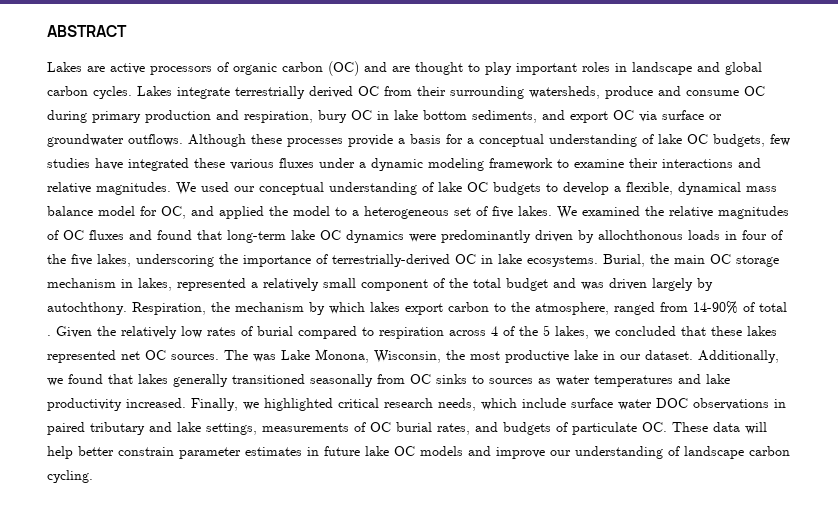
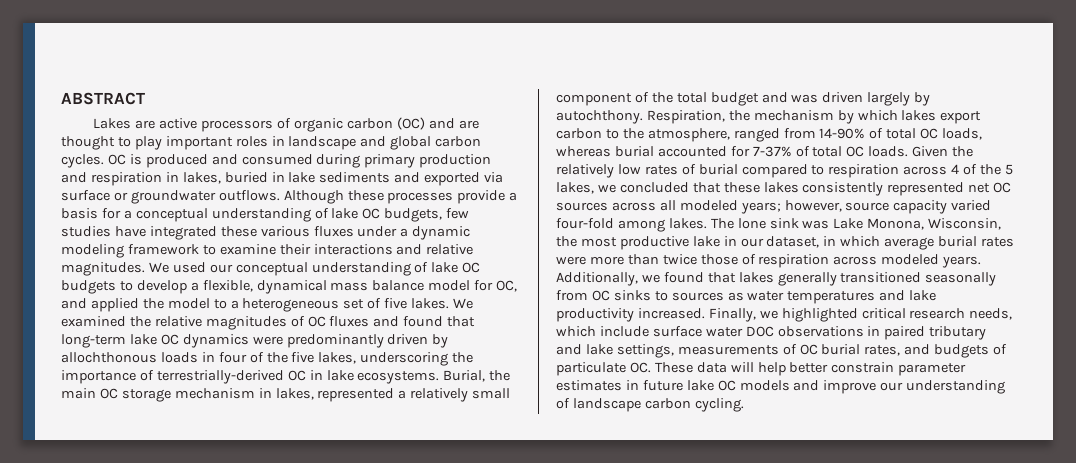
- Lakes integrate terrestrially derived OC from their surrounding watersheds, produce and consume OC during primary production and respiration, bury OC in lake bottom sediments, and export OC via surface or groundwater outflows.
+ OC is produced and consumed during primary production and respiration in lakes, buried in lake sediments and exported via surface or groundwater outflows.
- Respiration, the mechanism by which lakes export carbon to the atmosphere, ranged from 14-90% of total .
+ Respiration, the mechanism by which lakes export carbon to the atmosphere, ranged from 14-90% of total OC loads, whereas burial accounted for 7-37% of total OC loads.
- Given the relatively low rates of burial compared to respiration across 4 of the 5 lakes, we concluded that these lakes represented net OC sources. The was Lake Monona, Wisconsin, the most productive lake in our dataset.
+ Given the relatively low rates of burial compared to respiration across 4 of the 5 lakes, we concluded that these lakes consistently represented net OC sources across all modeled years; however, source capacity varied four-fold among lakes. The lone sink was Lake Monona, Wisconsin, the most productive lake in our dataset, in which average burial rates were more than twice those of respiration across modeled years.

